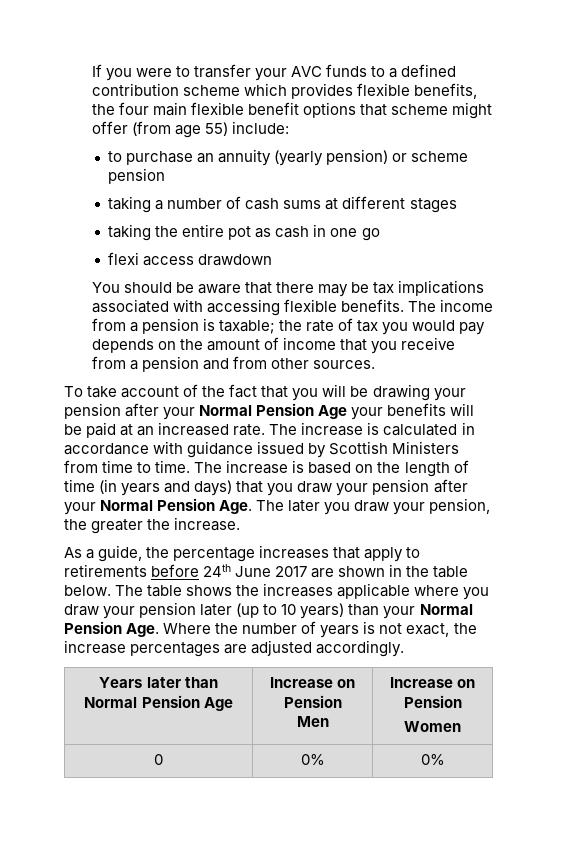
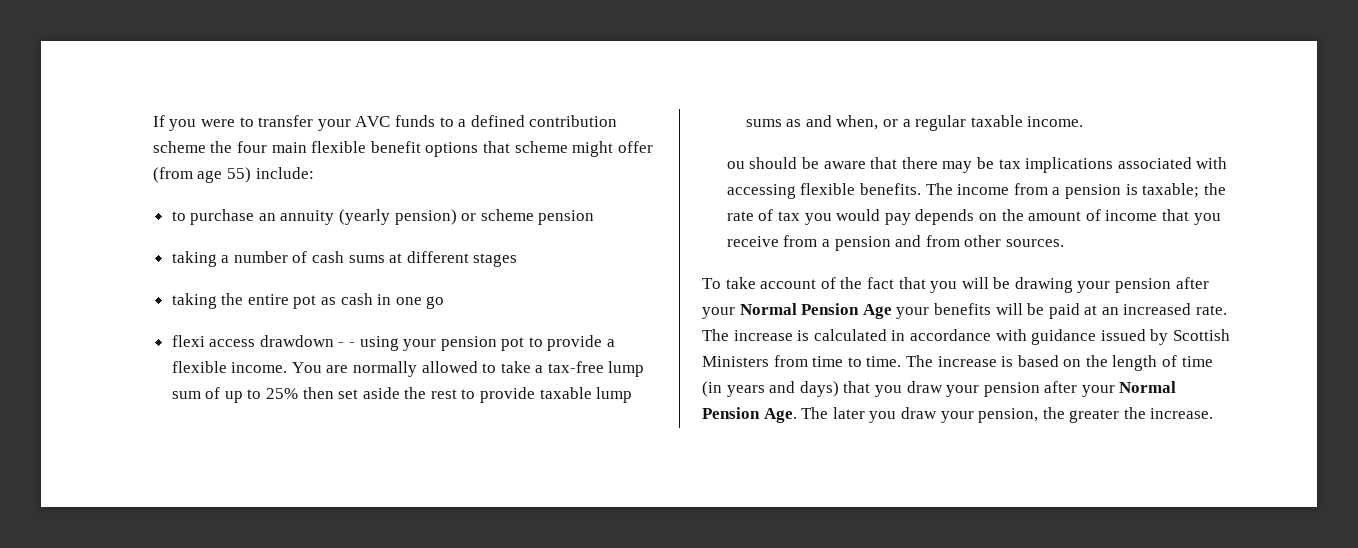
- If you were to transfer your AVC funds to a defined contribution scheme which provides flexible benefits, the four main flexible benefit options that scheme might offer (from age 55) include:
+ If you were to transfer your AVC funds to a defined contribution scheme the four main flexible benefit options that scheme might offer (from age 55) include:
- flexi access drawdown
- You should be aware that there may be tax implications associated with accessing flexible benefits.
+ flexi access drawdown - - using your pension pot to provide a flexible income. You are normally allowed to take a tax-free lump sum of up to 25% then set aside the rest to provide taxable lump sums as and when, or a regular taxable income.
+ ou should be aware that there may be tax implications associated with accessing flexible benefits.
- As a guide, the percentage increases that apply to retirements before 24th June 2017 are shown in the table below. The table shows the increases applicable where you draw your pension later (up to 10 years) than your Normal Pension Age. Where the number of years is not exact, the increase percentages are adjusted accordingly.
- Years later than Normal Pension Age | Increase on Pension
- Men | Increase on Pension
- Women
- 0 | 0% | 0%

